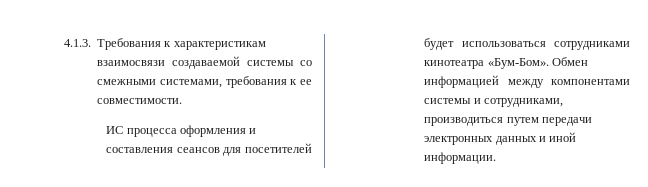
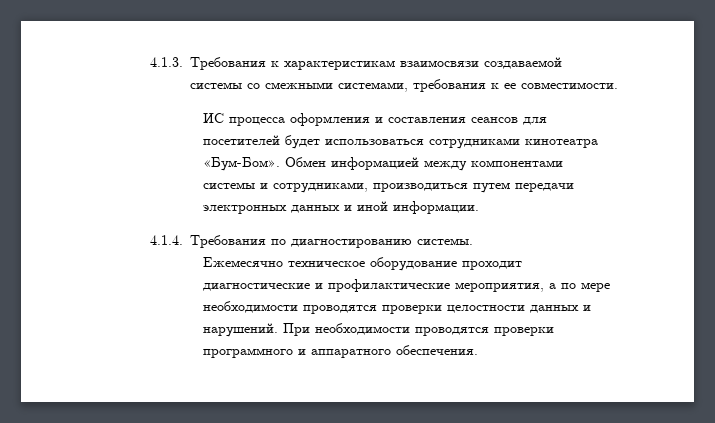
+ 4.1.4. Требования по диагностированию системы.
+ Ежемесячно техническое оборудование проходит диагностические и профилактические мероприятия, а по мере необходимости проводятся проверки целостности данных и нарушений. При необходимости проводятся проверки программного и аппаратного обеспечения.

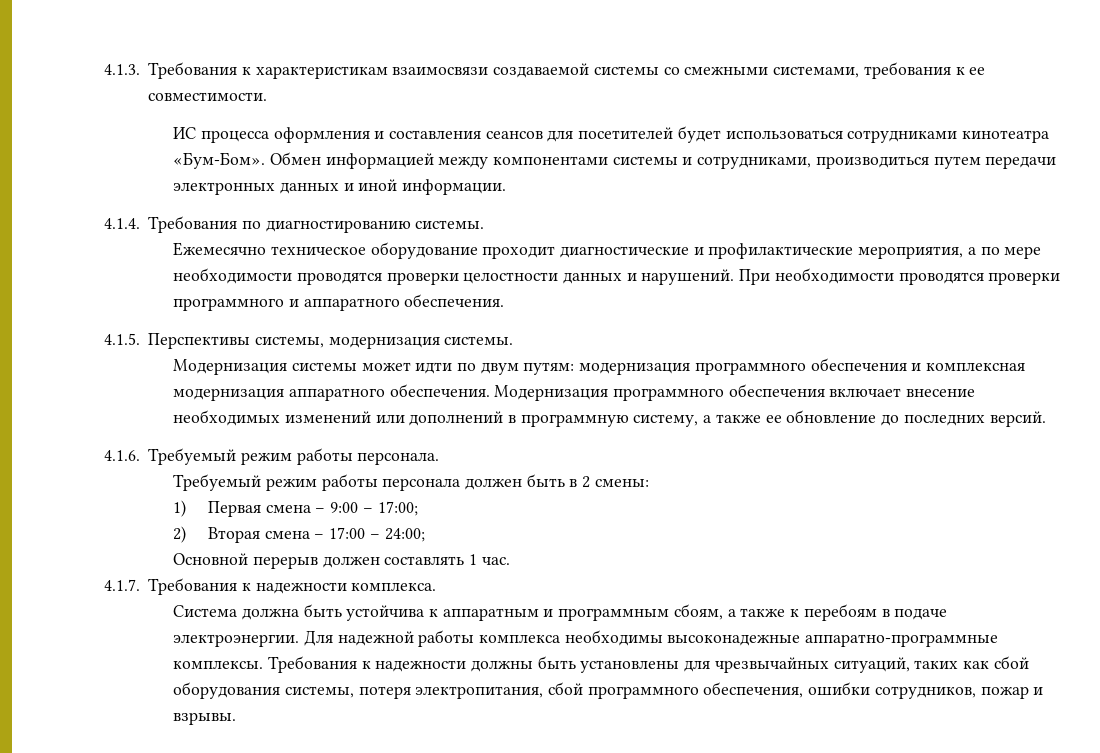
+ 4.1.5. Перспективы системы, модернизация системы.
+ Модернизация системы может идти по двум путям: модернизация программного обеспечения и комплексная модернизация аппаратного обеспечения. Модернизация программного обеспечения включает внесение необходимых изменений или дополнений в программную систему, а также ее обновление до последних версий.
+ 4.1.6. Требуемый режим работы персонала.
+ Требуемый режим работы персонала должен быть в 2 смены:
+ 1) Первая смена – 9:00 – 17:00;
+ 2) Вторая смена – 17:00 – 24:00;
+ Основной перерыв должен составлять 1 час.
+ 4.1.7. Требования к надежности комплекса.
+ Система должна быть устойчива к аппаратным и программным сбоям, а также к перебоям в подаче электроэнергии. Для надежной работы комплекса необходимы высоконадежные аппаратно-программные комплексы. Требования к надежности должны быть установлены для чрезвычайных ситуаций, таких как сбой оборудования системы, потеря электропитания, сбой программного обеспечения, ошибки сотрудников, пожар и взрывы.

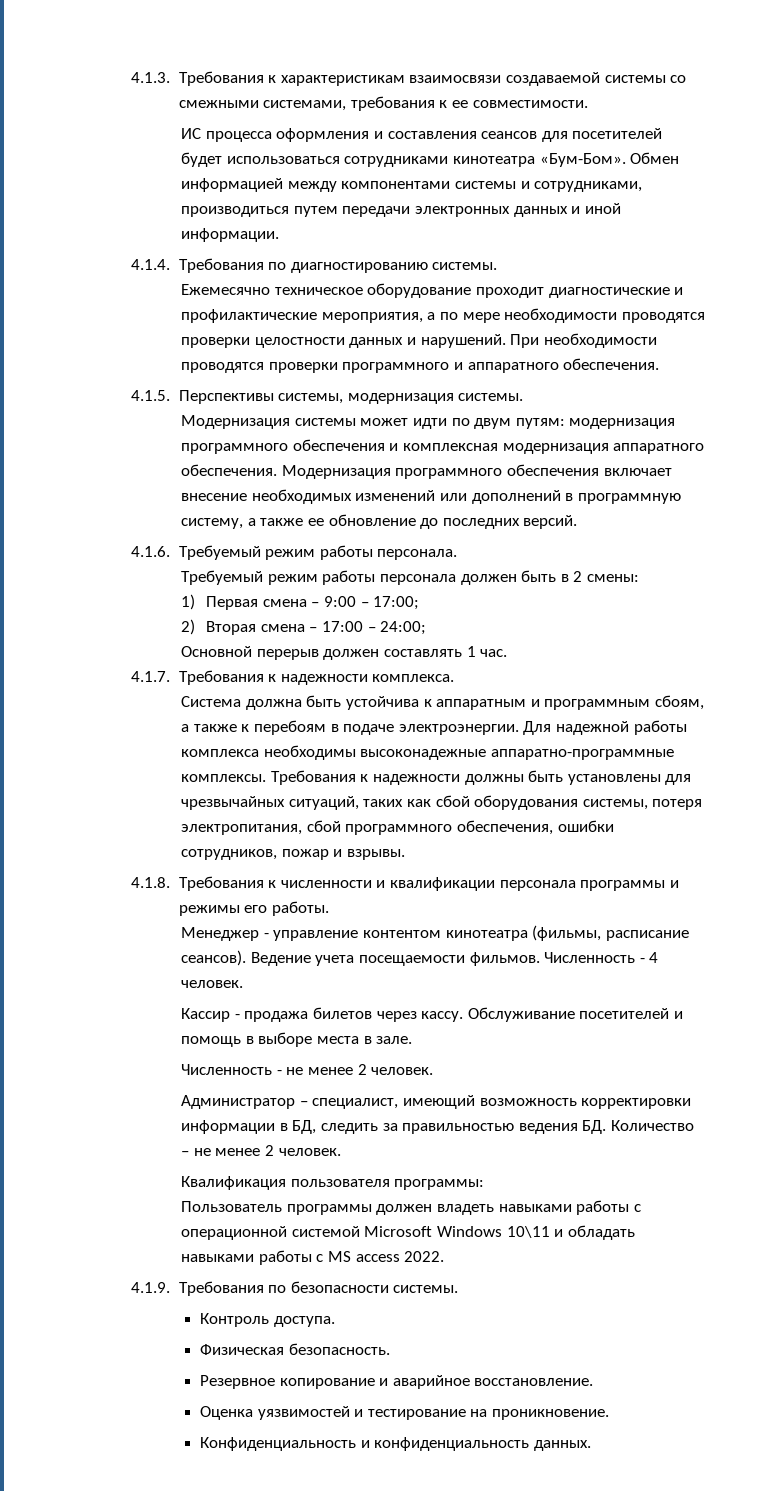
+ 4.1.8. Требования к численности и квалификации персонала программы и режимы его работы.
+ Менеджер - управление контентом кинотеатра (фильмы, расписание сеансов). Ведение учета посещаемости фильмов. Численность - 4 человек.
+ Кассир - продажа билетов через кассу. Обслуживание посетителей и помощь в выборе места в зале.
+ Численность - не менее 2 человек.
+ Администратор – специалист, имеющий возможность корректировки информации в БД, следить за правильностью ведения БД. Количество – не менее 2 человек.
+ Квалификация пользователя программы:
+ Пользователь программы должен владеть навыками работы с операционной системой Microsoft Windows 10\11 и обладать навыками работы с MS access 2022.
+ 4.1.9. Требования по безопасности системы.
+ Контроль доступа.
+ Физическая безопасность.
+ Резервное копирование и аварийное восстановление.
+ Оценка уязвимостей и тестирование на проникновение.
+ Конфиденциальность и конфиденциальность данных.

